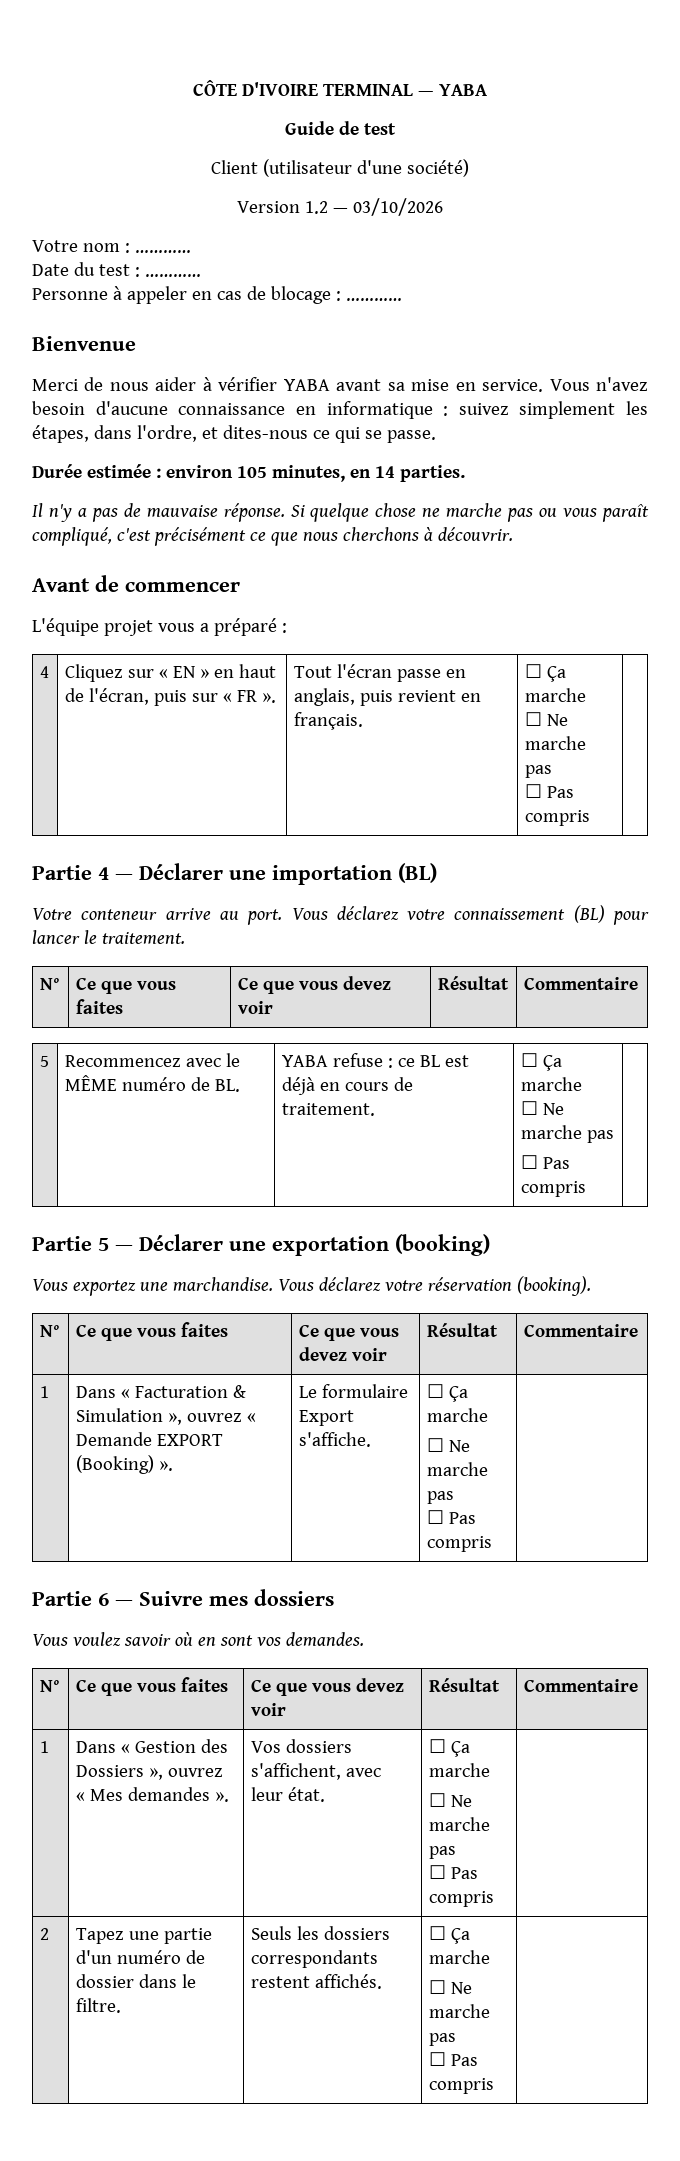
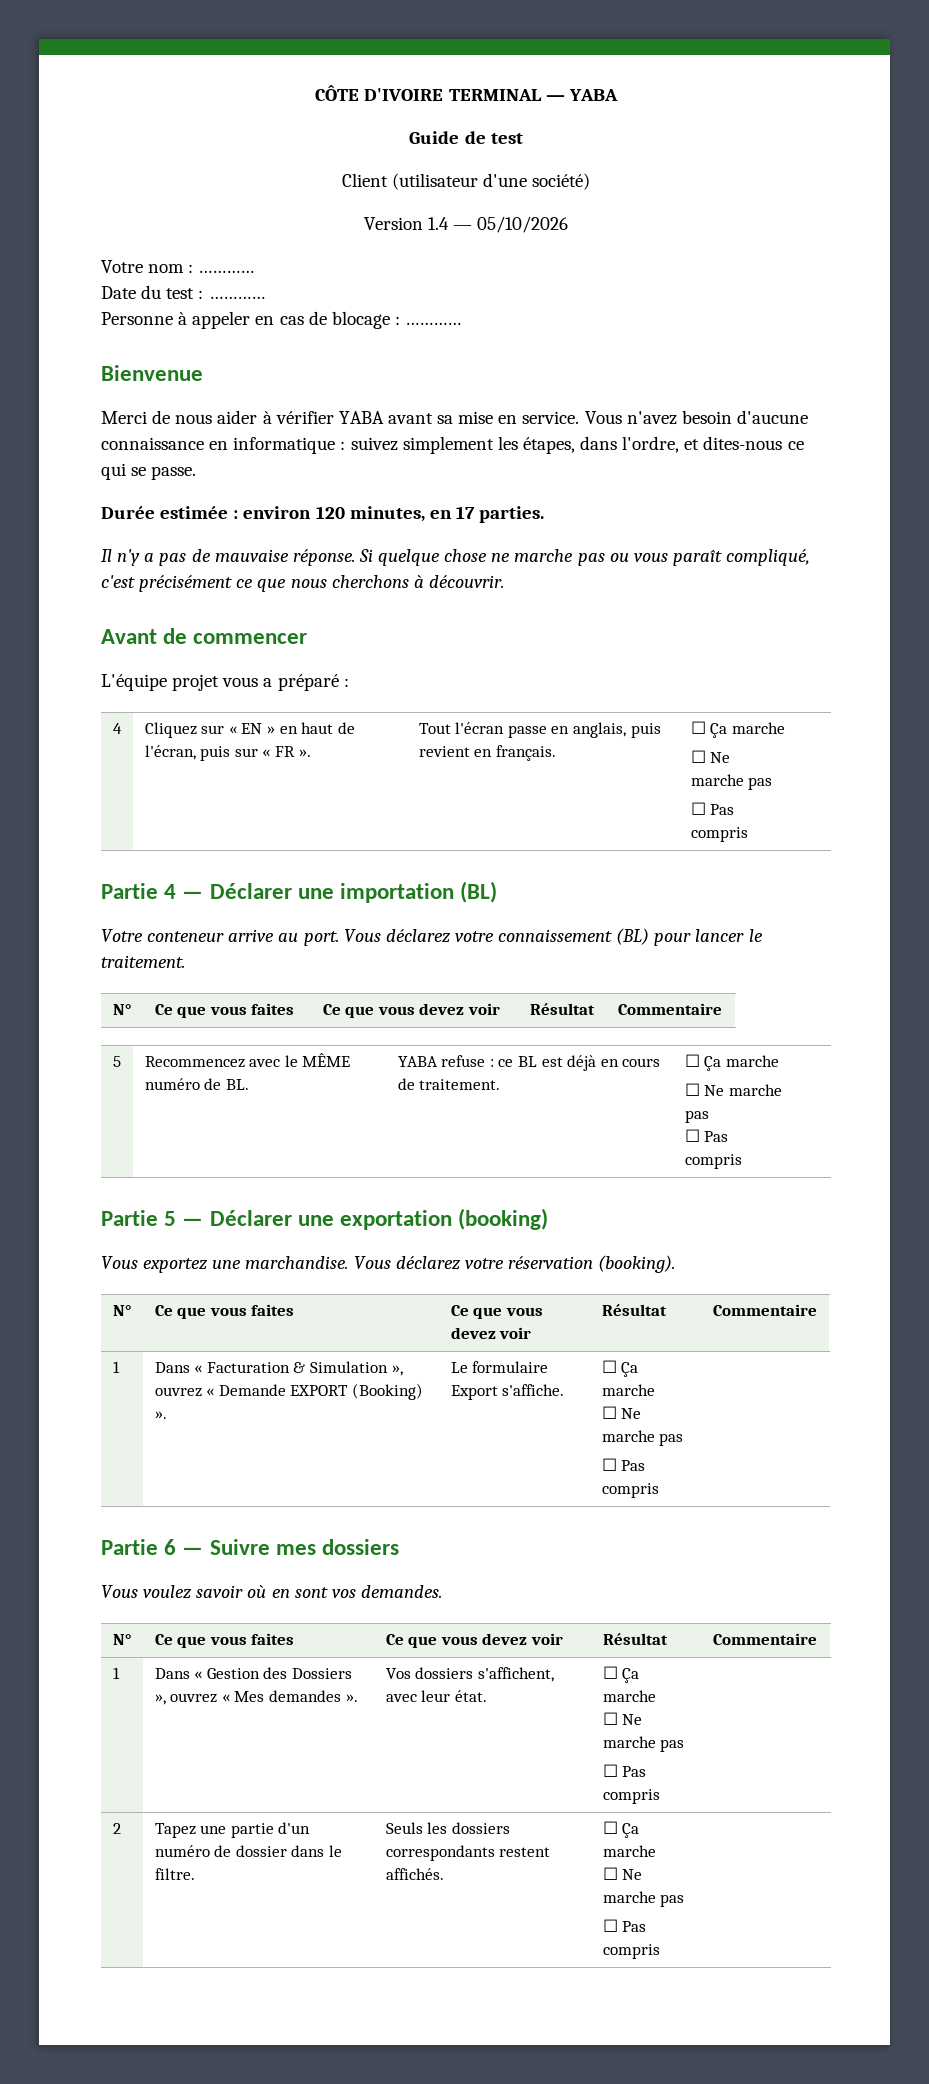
- Version 1.2 — 03/10/2026
+ Version 1.4 — 05/10/2026
- Durée estimée : environ 105 minutes, en 14 parties.
+ Durée estimée : environ 120 minutes, en 17 parties.

